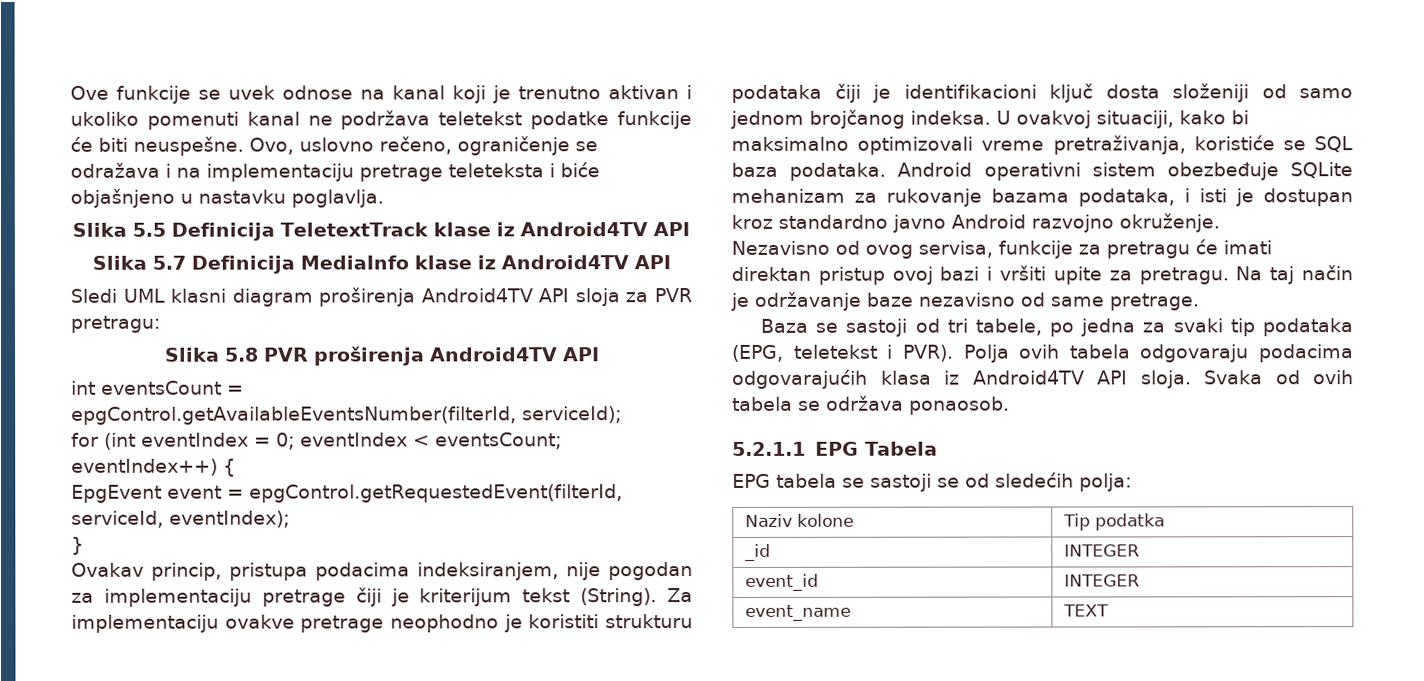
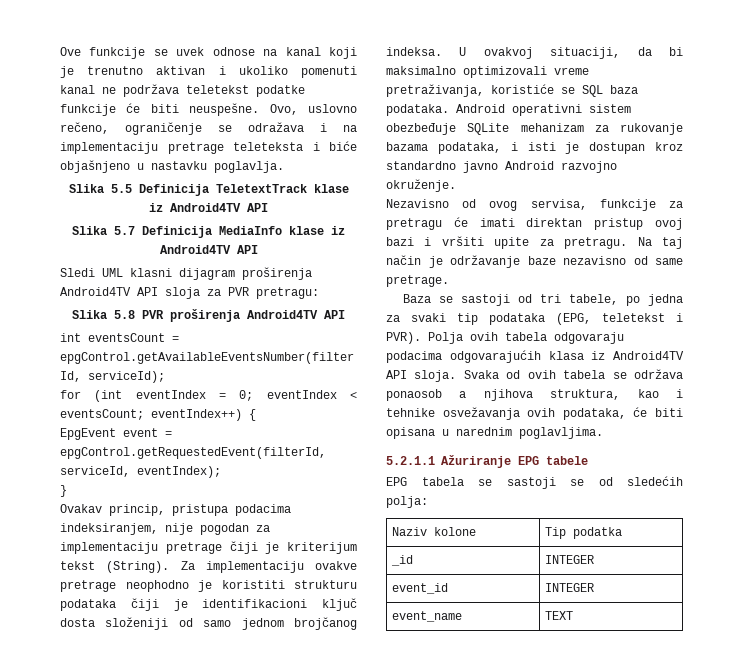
- Sledi UML klasni diagram proširenja Android4TV API sloja za PVR pretragu:
+ Sledi UML klasni dijagram proširenja Android4TV API sloja za PVR pretragu:
- U ovakvoj situaciji, kako bi maksimalno optimizovali vreme pretraživanja, koristiće se SQL baza podataka.
+ U ovakvoj situaciji, da bi maksimalno optimizovali vreme pretraživanja, koristiće se SQL baza podataka.
- Svaka od ovih tabela se održava ponaosob.
- 5.2.1.1 EPG Tabela
+ Svaka od ovih tabela se održava ponaosob a njihova struktura, kao i tehnike osvežavanja ovih podataka, će biti opisana u narednim poglavljima.
+ 5.2.1.1 Ažuriranje EPG tabele

